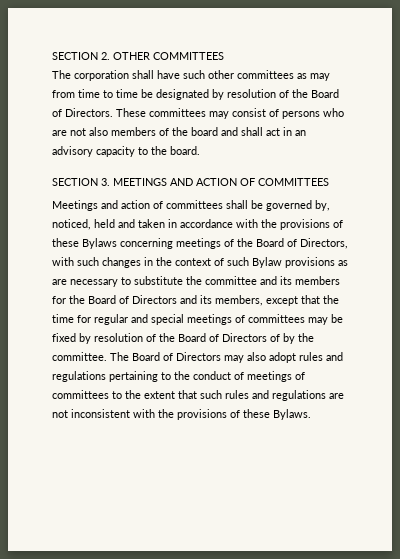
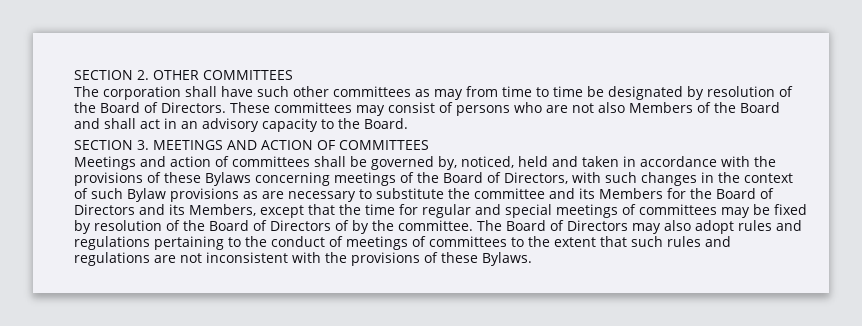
- These committees may consist of persons who are not also members of the board and shall act in an advisory capacity to the board.
+ These committees may consist of persons who are not also Members of the Board and shall act in an advisory capacity to the Board.
- Meetings and action of committees shall be governed by, noticed, held and taken in accordance with the provisions of these Bylaws concerning meetings of the Board of Directors, with such changes in the context of such Bylaw provisions as are necessary to substitute the committee and its members for the Board of Directors and its members, except that the time for regular and special meetings of committees may be fixed by resolution of the Board of Directors of by the committee.
+ Meetings and action of committees shall be governed by, noticed, held and taken in accordance with the provisions of these Bylaws concerning meetings of the Board of Directors, with such changes in the context of such Bylaw provisions as are necessary to substitute the committee and its Members for the Board of Directors and its Members, except that the time for regular and special meetings of committees may be fixed by resolution of the Board of Directors of by the committee.

